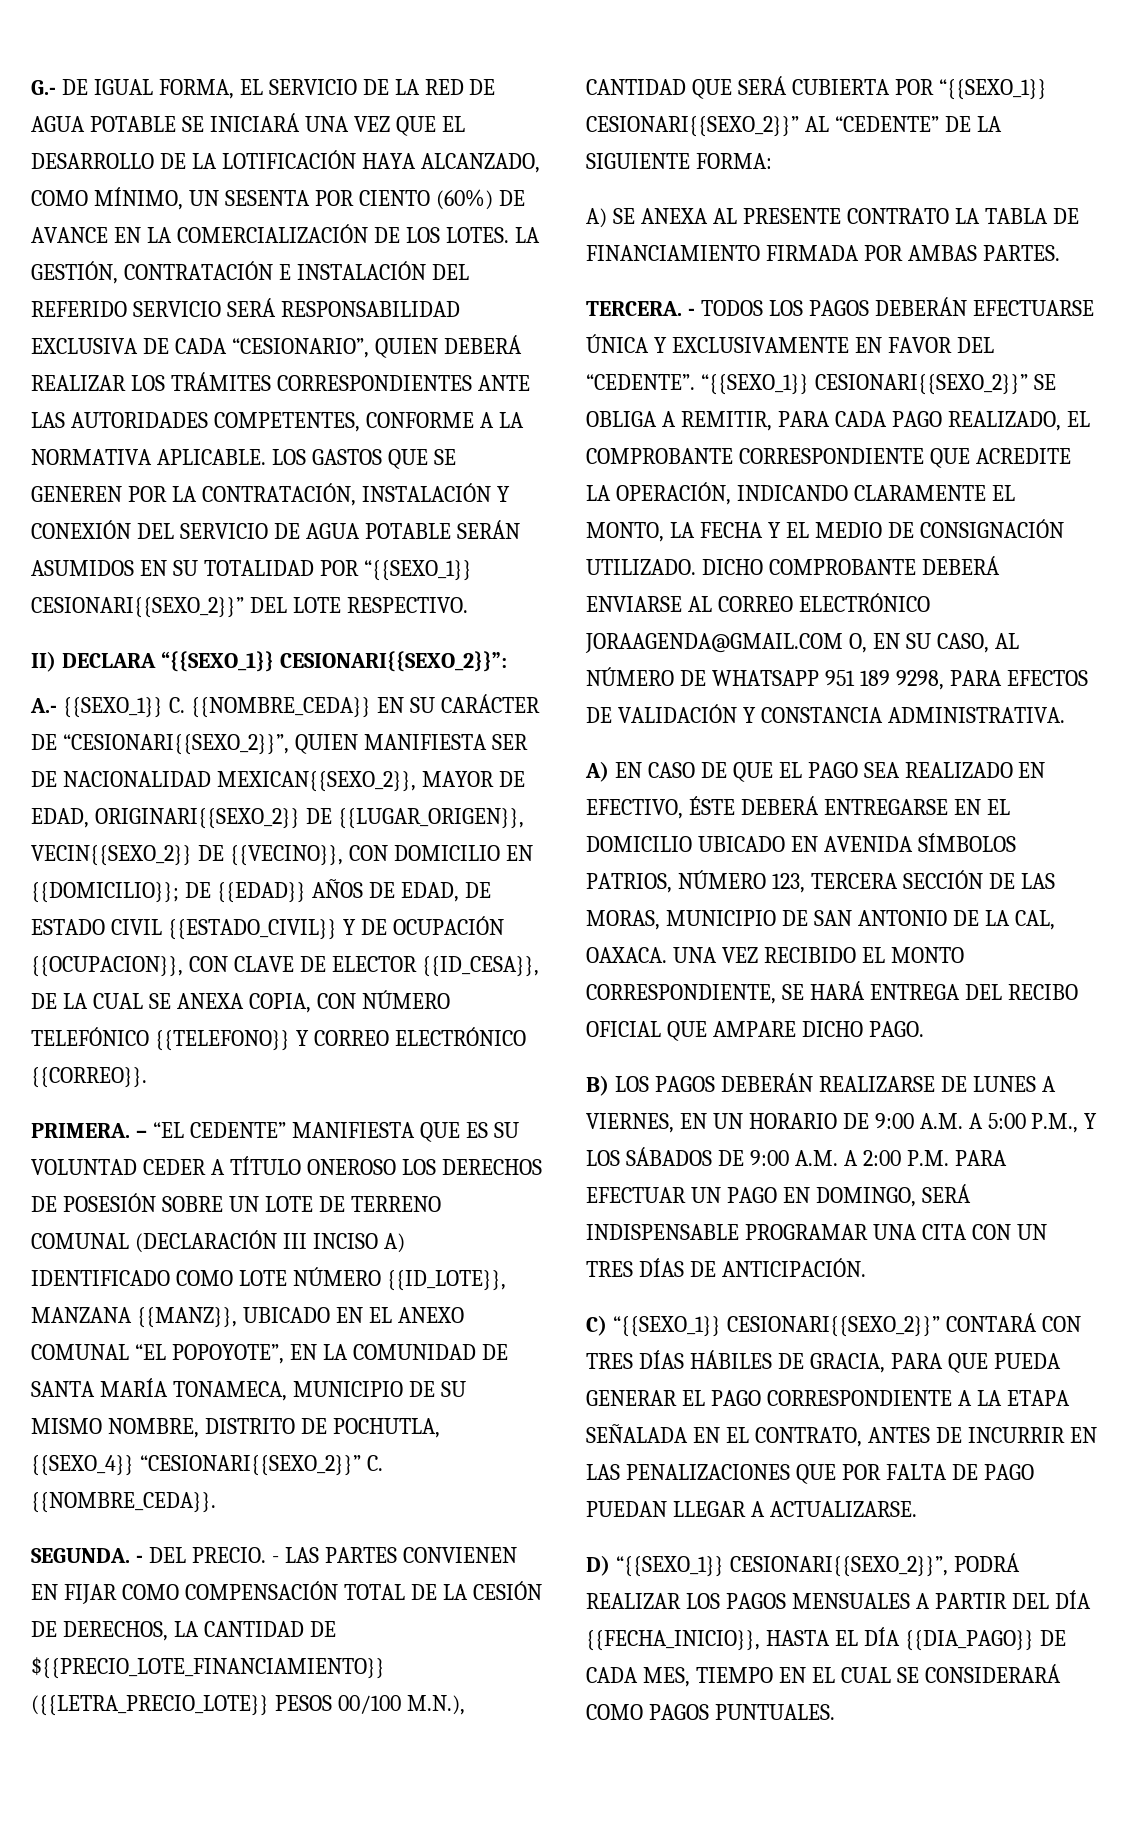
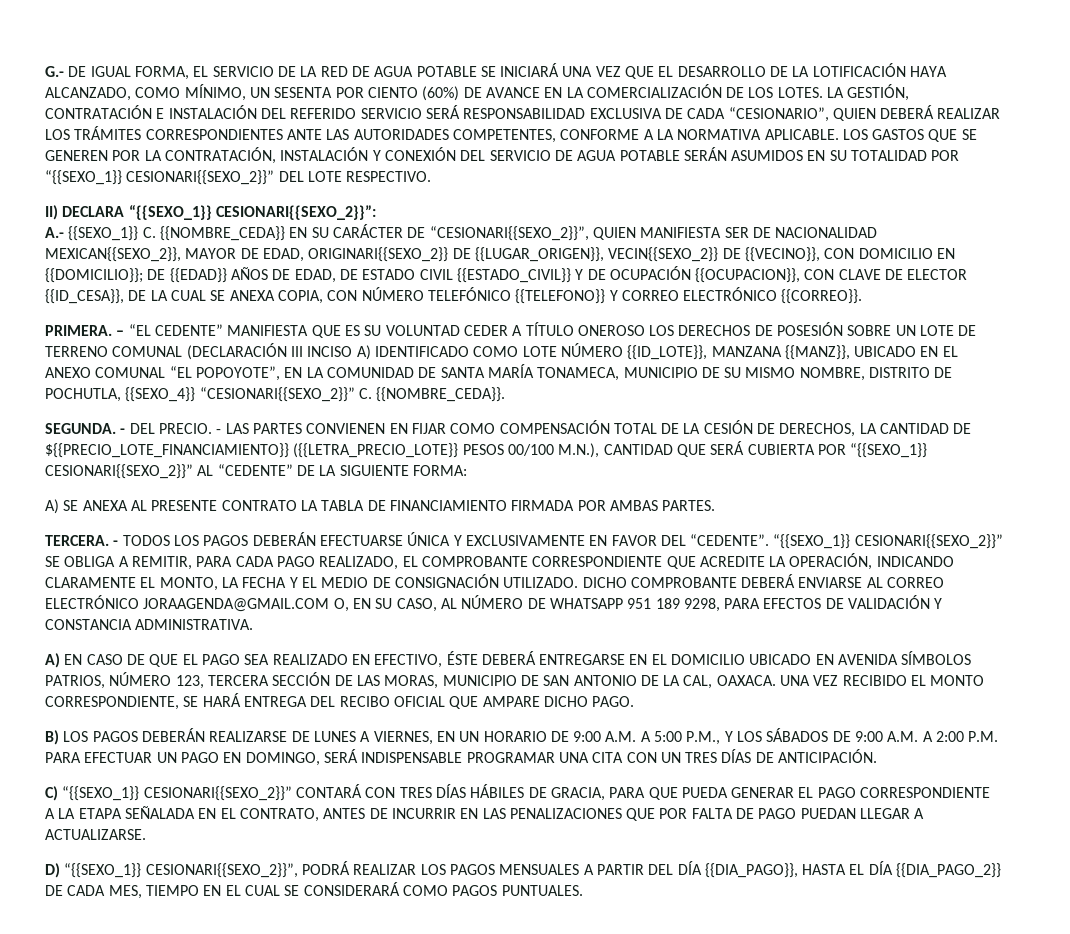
- D) “{{SEXO_1}} CESIONARI{{SEXO_2}}”, PODRÁ REALIZAR LOS PAGOS MENSUALES A PARTIR DEL DÍA {{FECHA_INICIO}}, HASTA EL DÍA {{DIA_PAGO}} DE CADA MES, TIEMPO EN EL CUAL SE CONSIDERARÁ COMO PAGOS PUNTUALES.
+ D) “{{SEXO_1}} CESIONARI{{SEXO_2}}”, PODRÁ REALIZAR LOS PAGOS MENSUALES A PARTIR DEL DÍA {{DIA_PAGO}}, HASTA EL DÍA {{DIA_PAGO_2}} DE CADA MES, TIEMPO EN EL CUAL SE CONSIDERARÁ COMO PAGOS PUNTUALES.

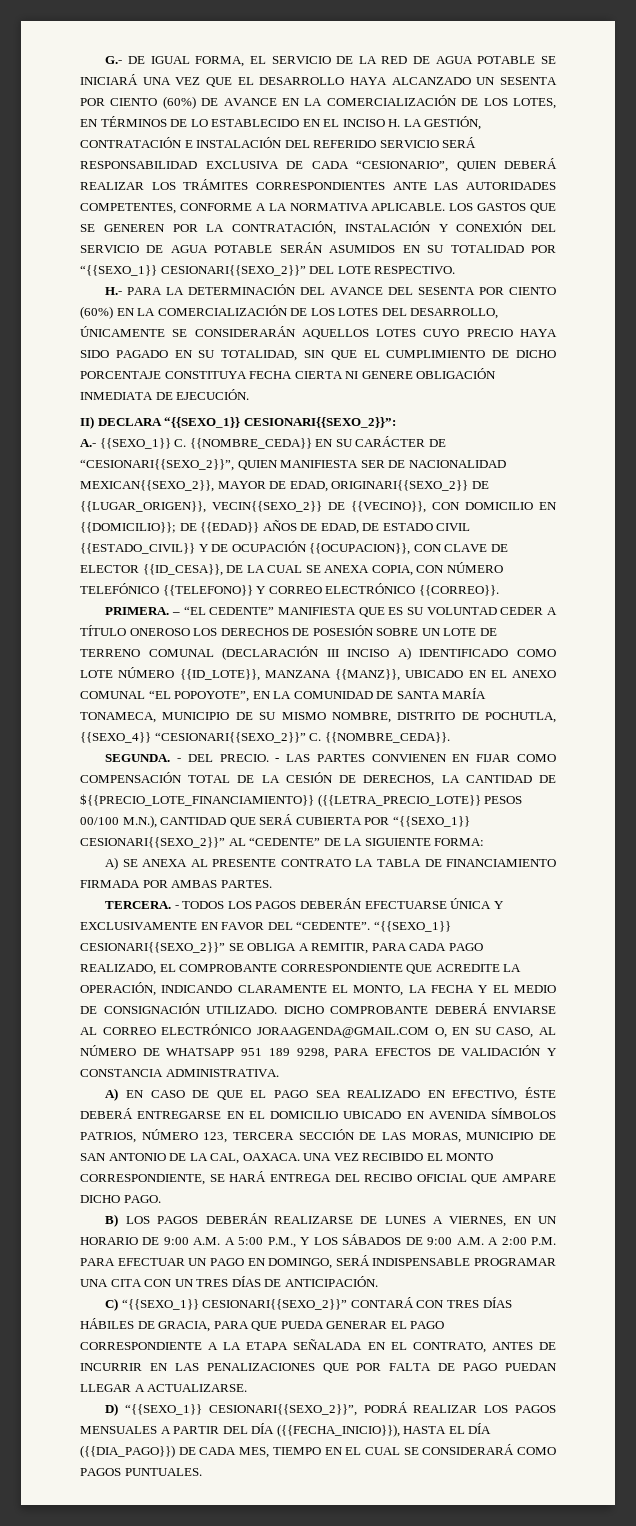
- G.- DE IGUAL FORMA, EL SERVICIO DE LA RED DE AGUA POTABLE SE INICIARÁ UNA VEZ QUE EL DESARROLLO DE LA LOTIFICACIÓN HAYA ALCANZADO, COMO MÍNIMO, UN SESENTA POR CIENTO (60%) DE AVANCE EN LA COMERCIALIZACIÓN DE LOS LOTES. LA GESTIÓN, CONTRATACIÓN E INSTALACIÓN DEL REFERIDO SERVICIO SERÁ RESPONSABILIDAD EXCLUSIVA DE CADA “CESIONARIO”, QUIEN DEBERÁ REALIZAR LOS TRÁMITES CORRESPONDIENTES ANTE LAS AUTORIDADES COMPETENTES, CONFORME A LA NORMATIVA APLICABLE.
+ G.- DE IGUAL FORMA, EL SERVICIO DE LA RED DE AGUA POTABLE SE INICIARÁ UNA VEZ QUE EL DESARROLLO HAYA ALCANZADO UN SESENTA POR CIENTO (60%) DE AVANCE EN LA COMERCIALIZACIÓN DE LOS LOTES, EN TÉRMINOS DE LO ESTABLECIDO EN EL INCISO H. LA GESTIÓN, CONTRATACIÓN E INSTALACIÓN DEL REFERIDO SERVICIO SERÁ RESPONSABILIDAD EXCLUSIVA DE CADA “CESIONARIO”, QUIEN DEBERÁ REALIZAR LOS TRÁMITES CORRESPONDIENTES ANTE LAS AUTORIDADES COMPETENTES, CONFORME A LA NORMATIVA APLICABLE.
+ H.- PARA LA DETERMINACIÓN DEL AVANCE DEL SESENTA POR CIENTO (60%) EN LA COMERCIALIZACIÓN DE LOS LOTES DEL DESARROLLO, ÚNICAMENTE SE CONSIDERARÁN AQUELLOS LOTES CUYO PRECIO HAYA SIDO PAGADO EN SU TOTALIDAD, SIN QUE EL CUMPLIMIENTO DE DICHO PORCENTAJE CONSTITUYA FECHA CIERTA NI GENERE OBLIGACIÓN INMEDIATA DE EJECUCIÓN.
- D) “{{SEXO_1}} CESIONARI{{SEXO_2}}”, PODRÁ REALIZAR LOS PAGOS MENSUALES A PARTIR DEL DÍA {{DIA_PAGO}}, HASTA EL DÍA {{DIA_PAGO_2}} DE CADA MES, TIEMPO EN EL CUAL SE CONSIDERARÁ COMO PAGOS PUNTUALES.
+ D) “{{SEXO_1}} CESIONARI{{SEXO_2}}”, PODRÁ REALIZAR LOS PAGOS MENSUALES A PARTIR DEL DÍA ({{FECHA_INICIO}}), HASTA EL DÍA ({{DIA_PAGO}}) DE CADA MES, TIEMPO EN EL CUAL SE CONSIDERARÁ COMO PAGOS PUNTUALES.

